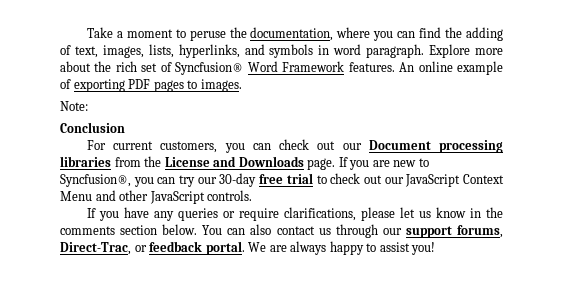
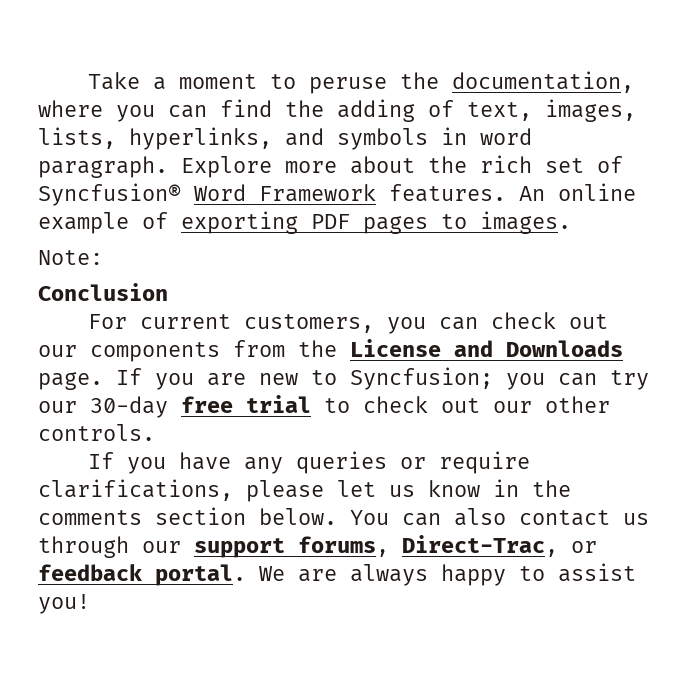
- For current customers, you can check out our Document processing libraries from the License and Downloads page.
+ For current customers, you can check out our components from the License and Downloads page.
- If you are new to Syncfusion®, you can try our 30-day free trial to check out our JavaScript Context Menu and other JavaScript controls.
+ If you are new to Syncfusion; you can try our 30-day free trial to check out our other controls.

